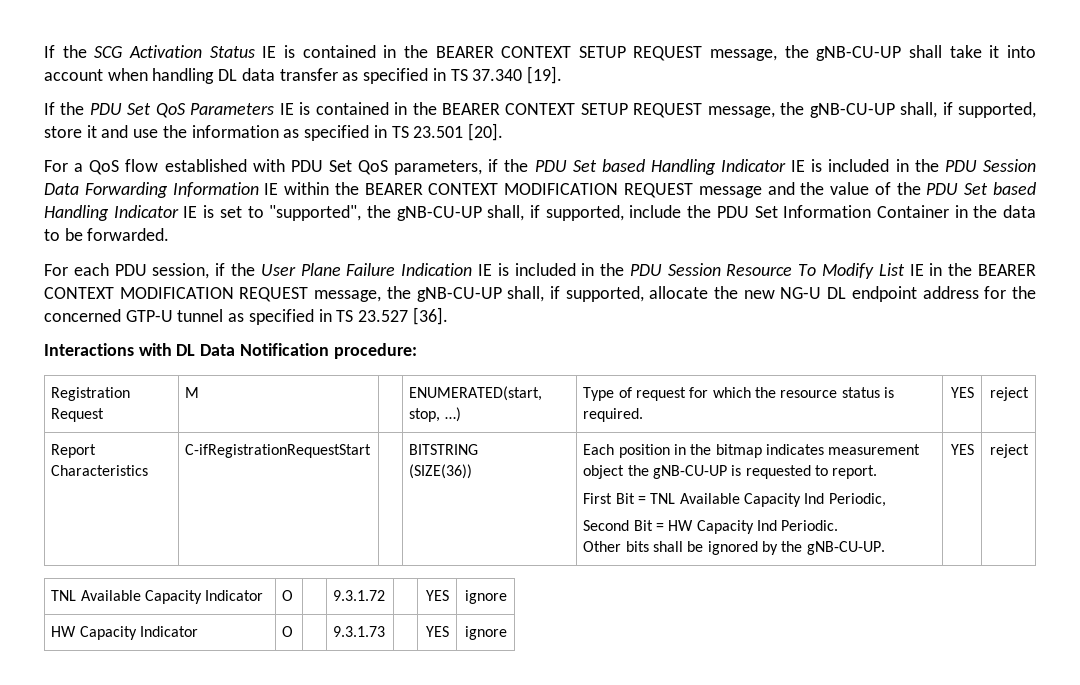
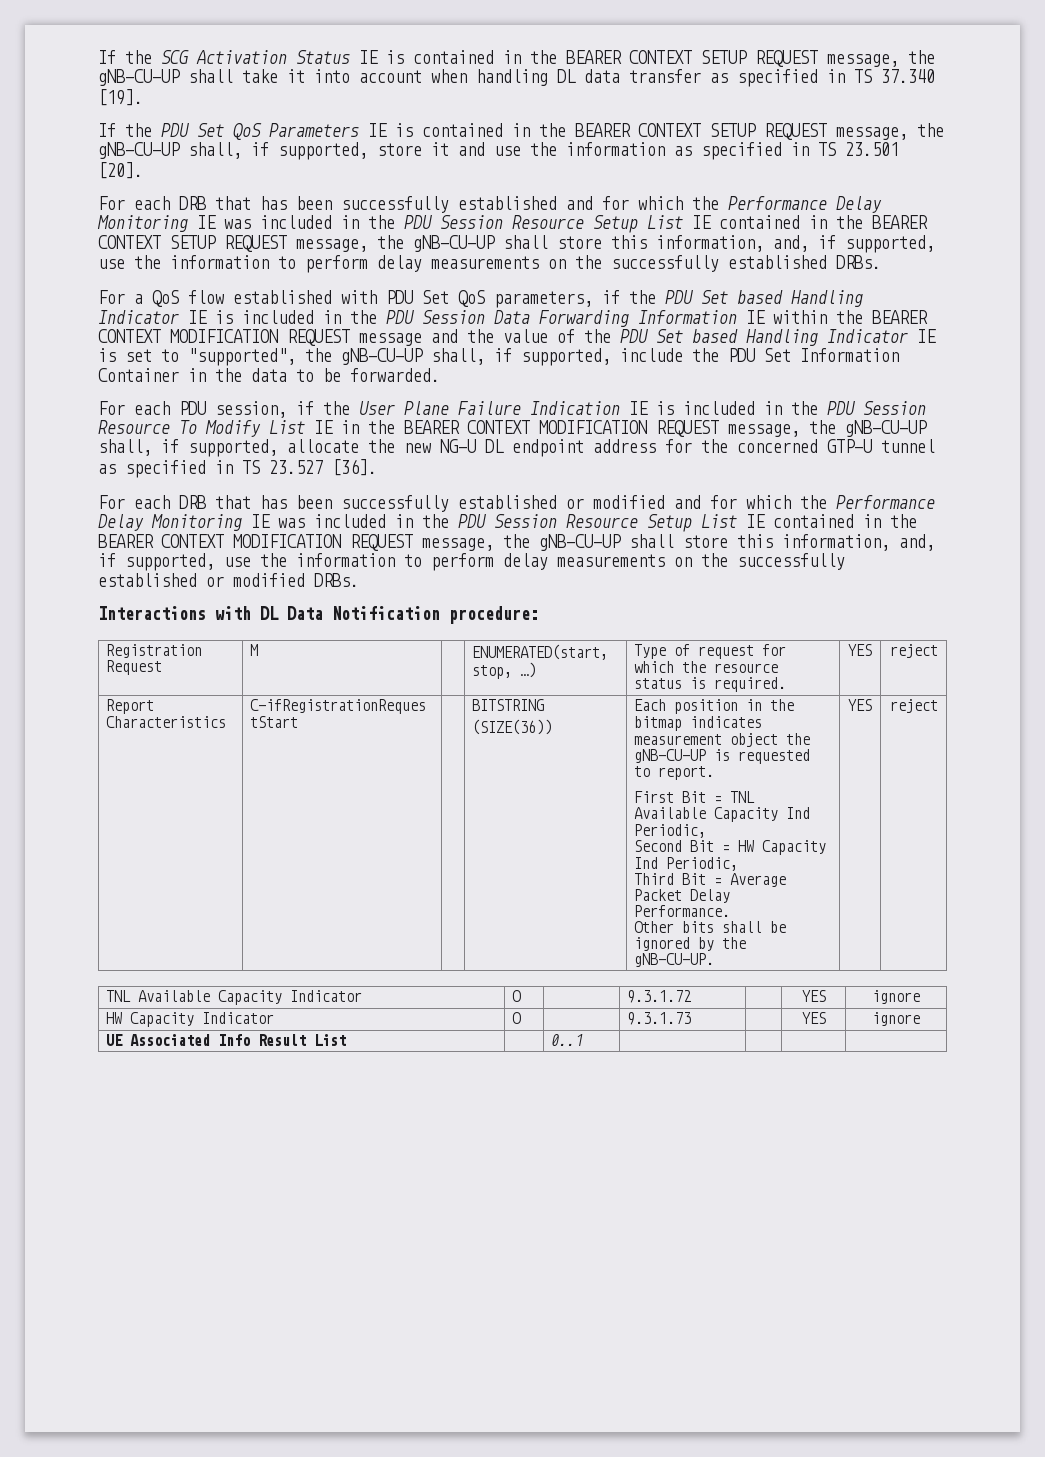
+ For each DRB that has been successfully established and for which the Performance Delay Monitoring IE was included in the PDU Session Resource Setup List IE contained in the BEARER CONTEXT SETUP REQUEST message, the gNB-CU-UP shall store this information, and, if supported, use the information to perform delay measurements on the successfully established DRBs.
+ For each DRB that has been successfully established or modified and for which the Performance Delay Monitoring IE was included in the PDU Session Resource Setup List IE contained in the BEARER CONTEXT MODIFICATION REQUEST message, the gNB-CU-UP shall store this information, and, if supported, use the information to perform delay measurements on the successfully established or modified DRBs.
- Second Bit = HW Capacity Ind Periodic.
+ Second Bit = HW Capacity Ind Periodic,
+ Third Bit = Average Packet Delay Performance.
+ UE Associated Info Result List | | 0..1 | | | |

